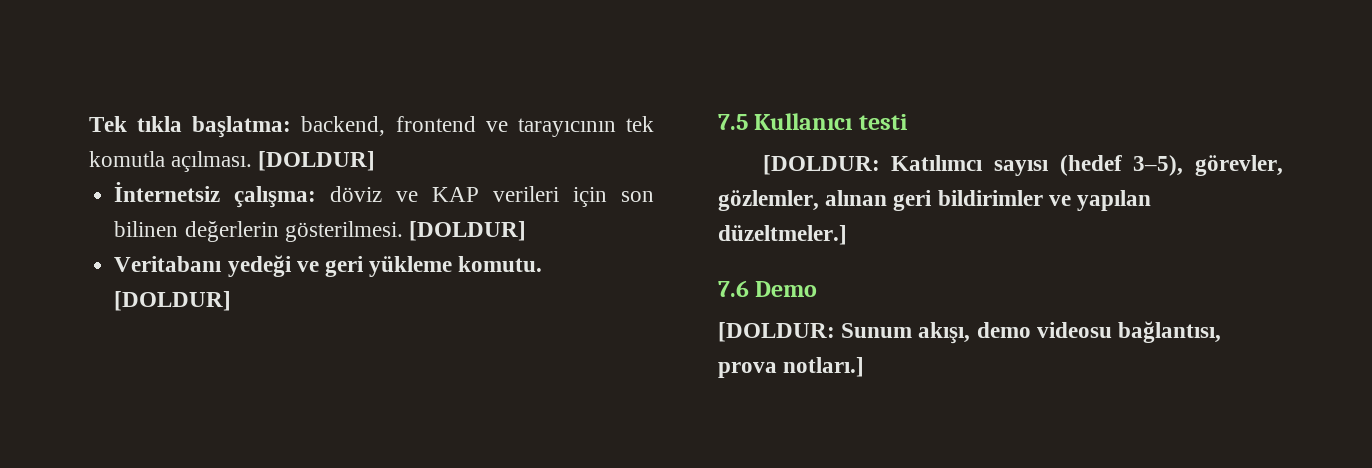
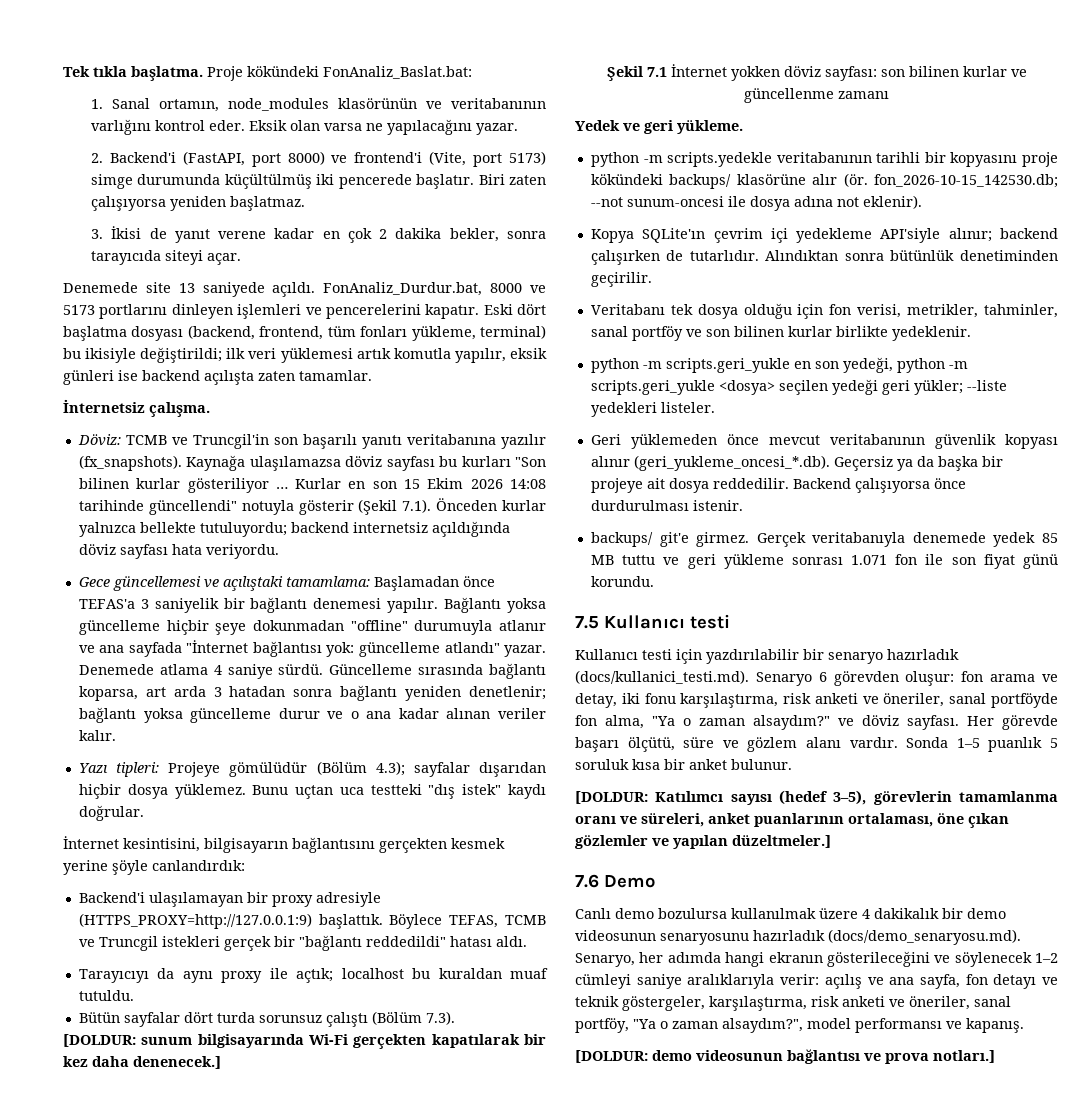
- Tek tıkla başlatma: backend, frontend ve tarayıcının tek komutla açılması. [DOLDUR]
- İnternetsiz çalışma: döviz ve KAP verileri için son bilinen değerlerin gösterilmesi. [DOLDUR]
- Veritabanı yedeği ve geri yükleme komutu. [DOLDUR]
+ Tek tıkla başlatma. Proje kökündeki FonAnaliz_Baslat.bat:
+ 1. Sanal ortamın, node_modules klasörünün ve veritabanının varlığını kontrol eder. Eksik olan varsa ne yapılacağını yazar.
+ 2. Backend'i (FastAPI, port 8000) ve frontend'i (Vite, port 5173) simge durumunda küçültülmüş iki pencerede başlatır. Biri zaten çalışıyorsa yeniden başlatmaz.
+ 3. İkisi de yanıt verene kadar en çok 2 dakika bekler, sonra tarayıcıda siteyi açar.
+ Denemede site 13 saniyede açıldı. FonAnaliz_Durdur.bat, 8000 ve 5173 portlarını dinleyen işlemleri ve pencerelerini kapatır. Eski dört başlatma dosyası (backend, frontend, tüm fonları yükleme, terminal) bu ikisiyle değiştirildi; ilk veri yüklemesi artık komutla yapılır, eksik günleri ise backend açılışta zaten tamamlar.
+ İnternetsiz çalışma.
+ Döviz: TCMB ve Truncgil'in son başarılı yanıtı veritabanına yazılır (fx_snapshots). Kaynağa ulaşılamazsa döviz sayfası bu kurları "Son bilinen kurlar gösteriliyor … Kurlar en son 15 Ekim 2026 14:08 tarihinde güncellendi" notuyla gösterir (Şekil 7.1). Önceden kurlar yalnızca bellekte tutuluyordu; backend internetsiz açıldığında döviz sayfası hata veriyordu.
+ Gece güncellemesi ve açılıştaki tamamlama: Başlamadan önce TEFAS'a 3 saniyelik bir bağlantı denemesi yapılır. Bağlantı yoksa güncelleme hiçbir şeye dokunmadan "offline" durumuyla atlanır ve ana sayfada "İnternet bağlantısı yok: güncelleme atlandı" yazar. Denemede atlama 4 saniye sürdü. Güncelleme sırasında bağlantı koparsa, art arda 3 hatadan sonra bağlantı yeniden denetlenir; bağlantı yoksa güncelleme durur ve o ana kadar alınan veriler kalır.
+ Yazı tipleri: Projeye gömülüdür (Bölüm 4.3); sayfalar dışarıdan hiçbir dosya yüklemez. Bunu uçtan uca testteki "dış istek" kaydı doğrular.
+ İnternet kesintisini, bilgisayarın bağlantısını gerçekten kesmek yerine şöyle canlandırdık:
+ Backend'i ulaşılamayan bir proxy adresiyle (HTTPS_PROXY=http://127.0.0.1:9) başlattık. Böylece TEFAS, TCMB ve Truncgil istekleri gerçek bir "bağlantı reddedildi" hatası aldı.
+ Tarayıcıyı da aynı proxy ile açtık; localhost bu kuraldan muaf tutuldu.
+ Bütün sayfalar dört turda sorunsuz çalıştı (Bölüm 7.3).
+ [DOLDUR: sunum bilgisayarında Wi-Fi gerçekten kapatılarak bir kez daha denenecek.]
+ Şekil 7.1 İnternet yokken döviz sayfası: son bilinen kurlar ve güncellenme zamanı
+ Yedek ve geri yükleme.
+ python -m scripts.yedekle veritabanının tarihli bir kopyasını proje kökündeki backups/ klasörüne alır (ör. fon_2026-10-15_142530.db; --not sunum-oncesi ile dosya adına not eklenir).
+ Kopya SQLite'ın çevrim içi yedekleme API'siyle alınır; backend çalışırken de tutarlıdır. Alındıktan sonra bütünlük denetiminden geçirilir.
+ Veritabanı tek dosya olduğu için fon verisi, metrikler, tahminler, sanal portföy ve son bilinen kurlar birlikte yedeklenir.
+ python -m scripts.geri_yukle en son yedeği, python -m scripts.geri_yukle <dosya> seçilen yedeği geri yükler; --liste yedekleri listeler.
+ Geri yüklemeden önce mevcut veritabanının güvenlik kopyası alınır (geri_yukleme_oncesi_*.db). Geçersiz ya da başka bir projeye ait dosya reddedilir. Backend çalışıyorsa önce durdurulması istenir.
+ backups/ git'e girmez. Gerçek veritabanıyla denemede yedek 85 MB tuttu ve geri yükleme sonrası 1.071 fon ile son fiyat günü korundu.
  7.5 Kullanıcı testi
+ Kullanıcı testi için yazdırılabilir bir senaryo hazırladık (docs/kullanici_testi.md). Senaryo 6 görevden oluşur: fon arama ve detay, iki fonu karşılaştırma, risk anketi ve öneriler, sanal portföyde fon alma, "Ya o zaman alsaydım?" ve döviz sayfası. Her görevde başarı ölçütü, süre ve gözlem alanı vardır. Sonda 1–5 puanlık 5 soruluk kısa bir anket bulunur.
- [DOLDUR: Katılımcı sayısı (hedef 3–5), görevler, gözlemler, alınan geri bildirimler ve yapılan düzeltmeler.]
+ [DOLDUR: Katılımcı sayısı (hedef 3–5), görevlerin tamamlanma oranı ve süreleri, anket puanlarının ortalaması, öne çıkan gözlemler ve yapılan düzeltmeler.]
- [DOLDUR: Sunum akışı, demo videosu bağlantısı, prova notları.]
+ Canlı demo bozulursa kullanılmak üzere 4 dakikalık bir demo videosunun senaryosunu hazırladık (docs/demo_senaryosu.md). Senaryo, her adımda hangi ekranın gösterileceğini ve söylenecek 1–2 cümleyi saniye aralıklarıyla verir: açılış ve ana sayfa, fon detayı ve teknik göstergeler, karşılaştırma, risk anketi ve öneriler, sanal portföy, "Ya o zaman alsaydım?", model performansı ve kapanış.
+ [DOLDUR: demo videosunun bağlantısı ve prova notları.]

